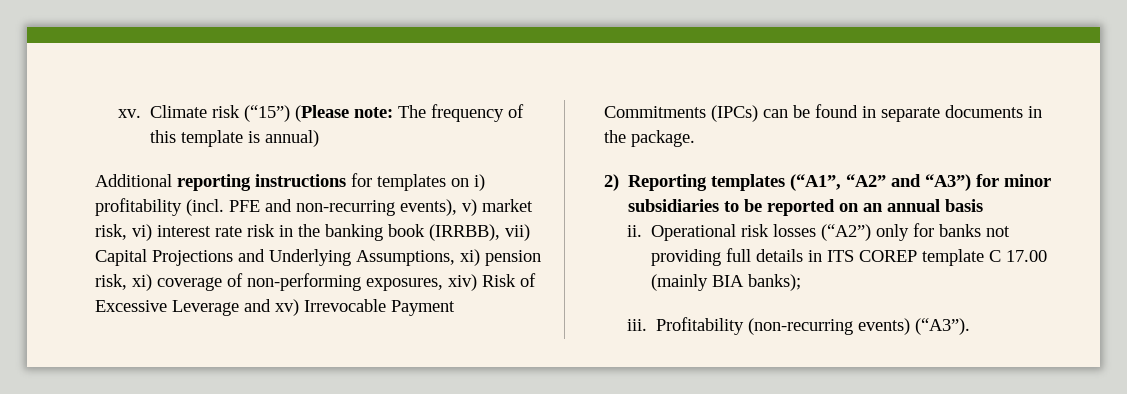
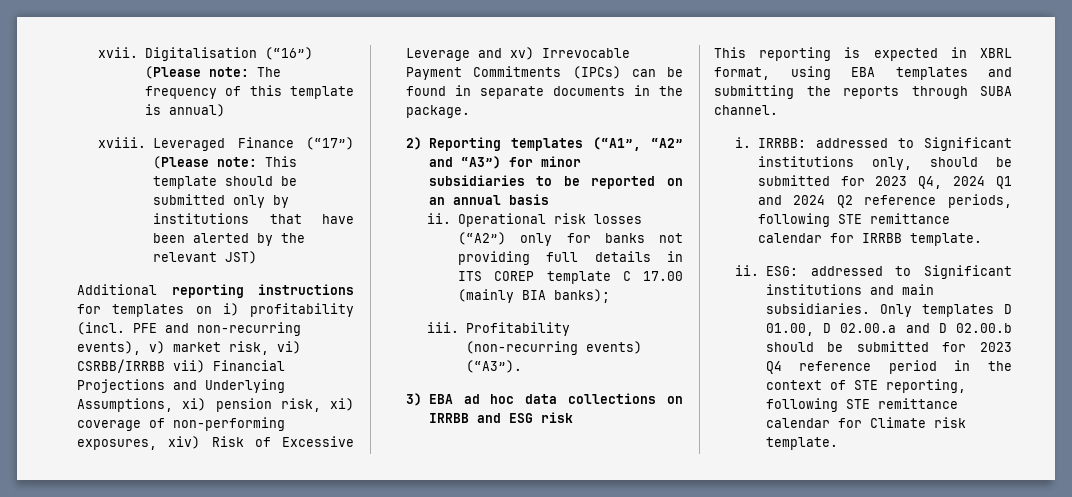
- xv. Climate risk (“15”) (Please note: The frequency of this template is annual)
+ xvii. Digitalisation (“16”) (Please note: The frequency of this template is annual)
+ xviii. Leveraged Finance (“17”) (Please note: This template should be submitted only by institutions that have been alerted by the relevant JST)
- Additional reporting instructions for templates on i) profitability (incl. PFE and non-recurring events), v) market risk, vi) interest rate risk in the banking book (IRRBB), vii) Capital Projections and Underlying Assumptions, xi) pension risk, xi) coverage of non-performing exposures, xiv) Risk of Excessive Leverage and xv) Irrevocable Payment Commitments (IPCs) can be found in separate documents in the package.
+ Additional reporting instructions for templates on i) profitability (incl. PFE and non-recurring events), v) market risk, vi) CSRBB/IRRBB vii) Financial Projections and Underlying Assumptions, xi) pension risk, xi) coverage of non-performing exposures, xiv) Risk of Excessive Leverage and xv) Irrevocable Payment Commitments (IPCs) can be found in separate documents in the package.
+ 3) EBA ad hoc data collections on IRRBB and ESG risk
+ This reporting is expected in XBRL format, using EBA templates and submitting the reports through SUBA channel.
+ i. IRRBB: addressed to Significant institutions only, should be submitted for 2023 Q4, 2024 Q1 and 2024 Q2 reference periods, following STE remittance calendar for IRRBB template.
+ ii. ESG: addressed to Significant institutions and main subsidiaries. Only templates D 01.00, D 02.00.a and D 02.00.b should be submitted for 2023 Q4 reference period in the context of STE reporting, following STE remittance calendar for Climate risk template.

